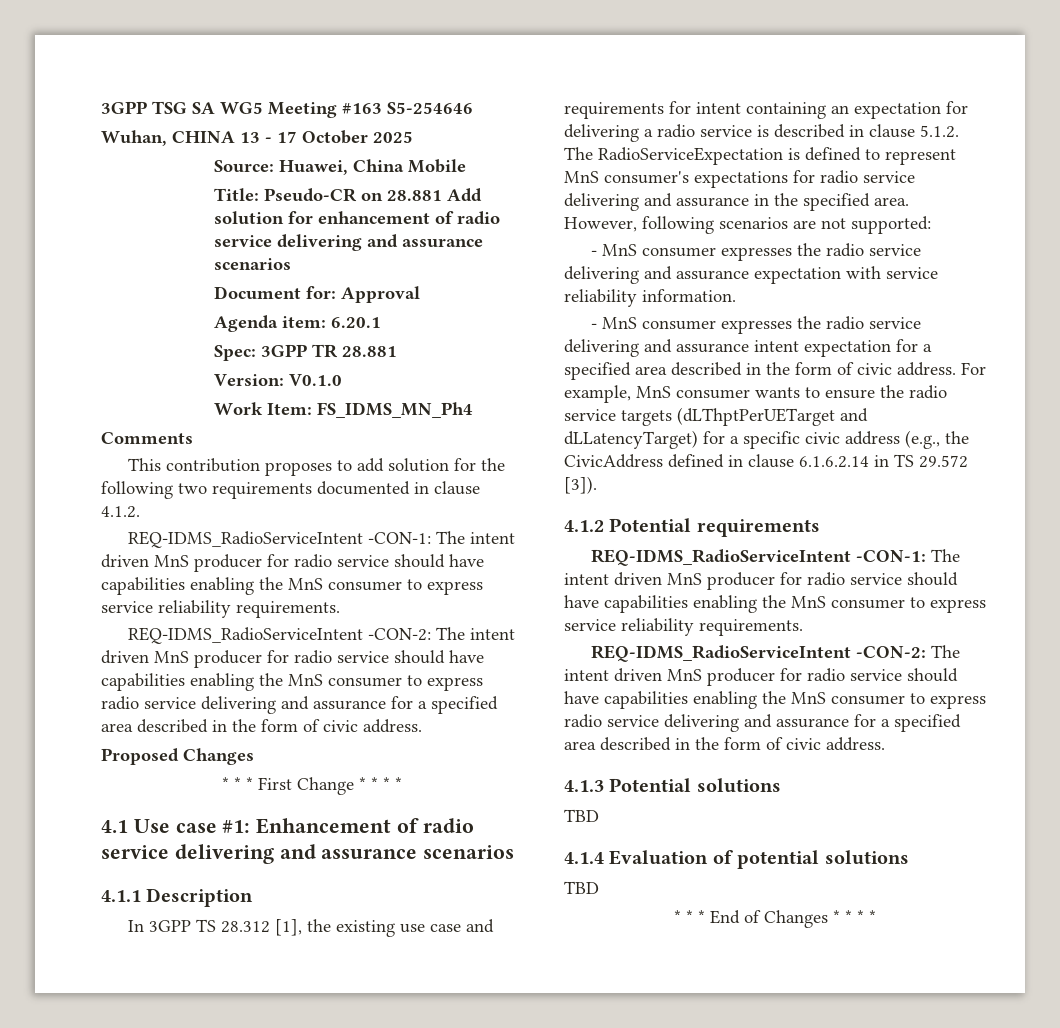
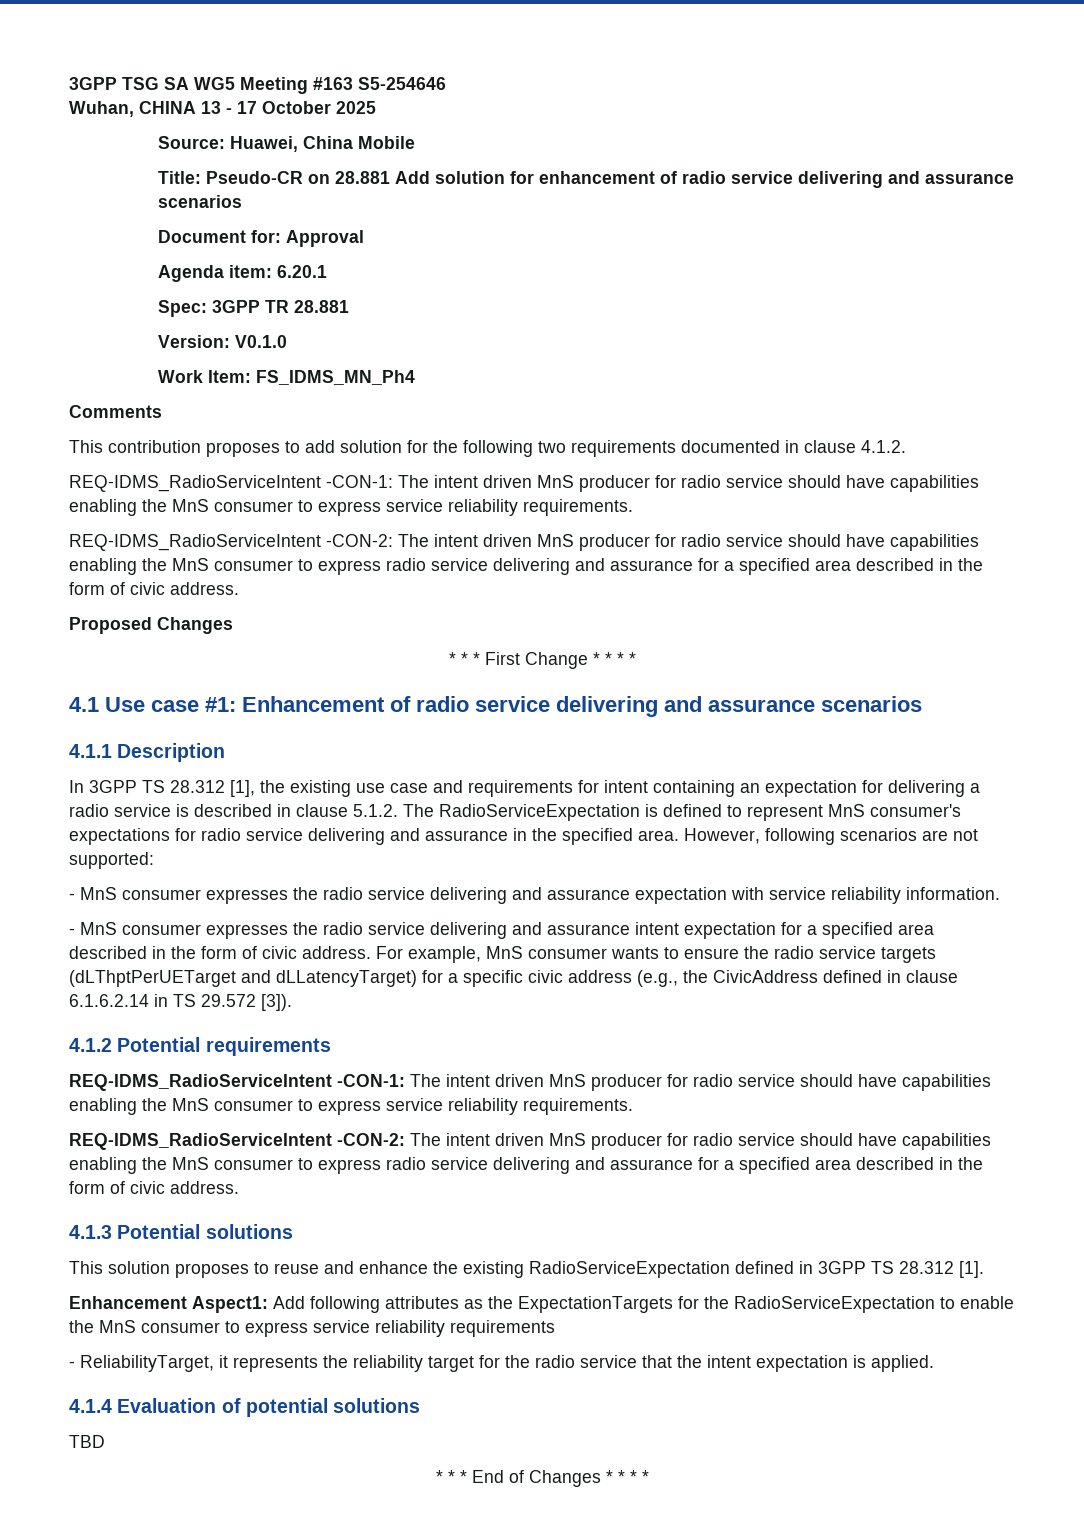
  4.1.3 Potential solutions
- TBD
+ This solution proposes to reuse and enhance the existing RadioServiceExpectation defined in 3GPP TS 28.312 [1].
+ Enhancement Aspect1: Add following attributes as the ExpectationTargets for the RadioServiceExpectation to enable the MnS consumer to express service reliability requirements
+ - ReliabilityTarget, it represents the reliability target for the radio service that the intent expectation is applied.

